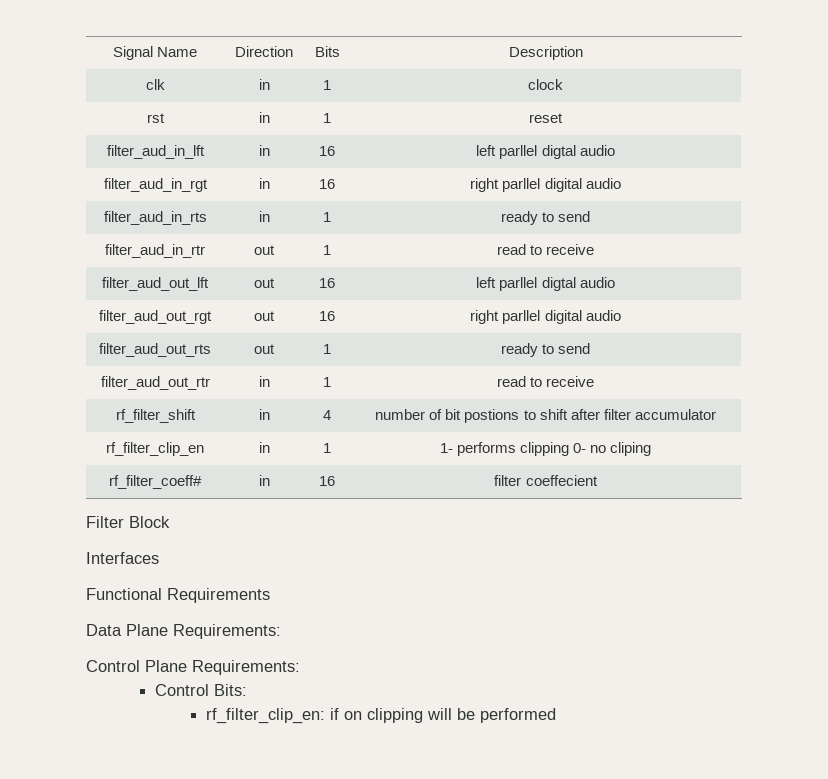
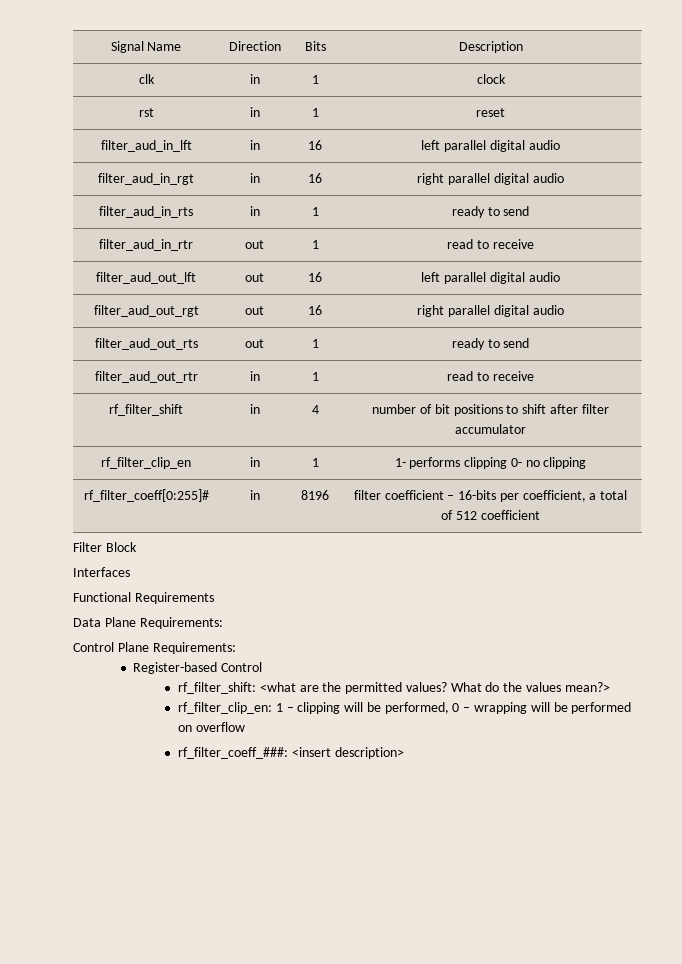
- filter_aud_in_lft | in | 16 | left parllel digtal audio
+ filter_aud_in_lft | in | 16 | left parallel digital audio
- filter_aud_in_rgt | in | 16 | right parllel digital audio
+ filter_aud_in_rgt | in | 16 | right parallel digital audio
- filter_aud_out_lft | out | 16 | left parllel digtal audio
+ filter_aud_out_lft | out | 16 | left parallel digital audio
- filter_aud_out_rgt | out | 16 | right parllel digital audio
+ filter_aud_out_rgt | out | 16 | right parallel digital audio
- rf_filter_shift | in | 4 | number of bit postions to shift after filter accumulator
+ rf_filter_shift | in | 4 | number of bit positions to shift after filter accumulator
- rf_filter_clip_en | in | 1 | 1- performs clipping 0- no cliping
- rf_filter_coeff# | in | 16 | filter coeffecient
+ rf_filter_clip_en | in | 1 | 1- performs clipping 0- no clipping
+ rf_filter_coeff[0:255]# | in | 8196 | filter coefficient – 16-bits per coefficient, a total of 512 coefficient
- Control Bits:
+ Register-based Control
+ rf_filter_shift: <what are the permitted values? What do the values mean?>
- rf_filter_clip_en: if on clipping will be performed
+ rf_filter_clip_en: 1 – clipping will be performed, 0 – wrapping will be performed on overflow
+ rf_filter_coeff_###: <insert description>

